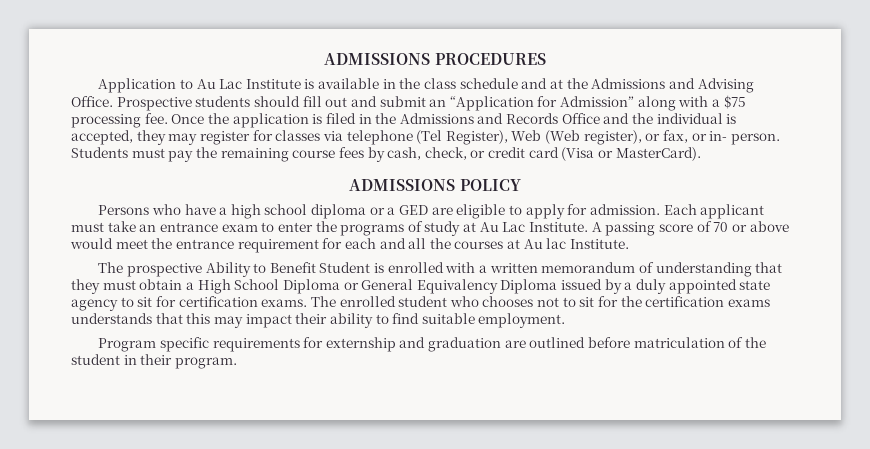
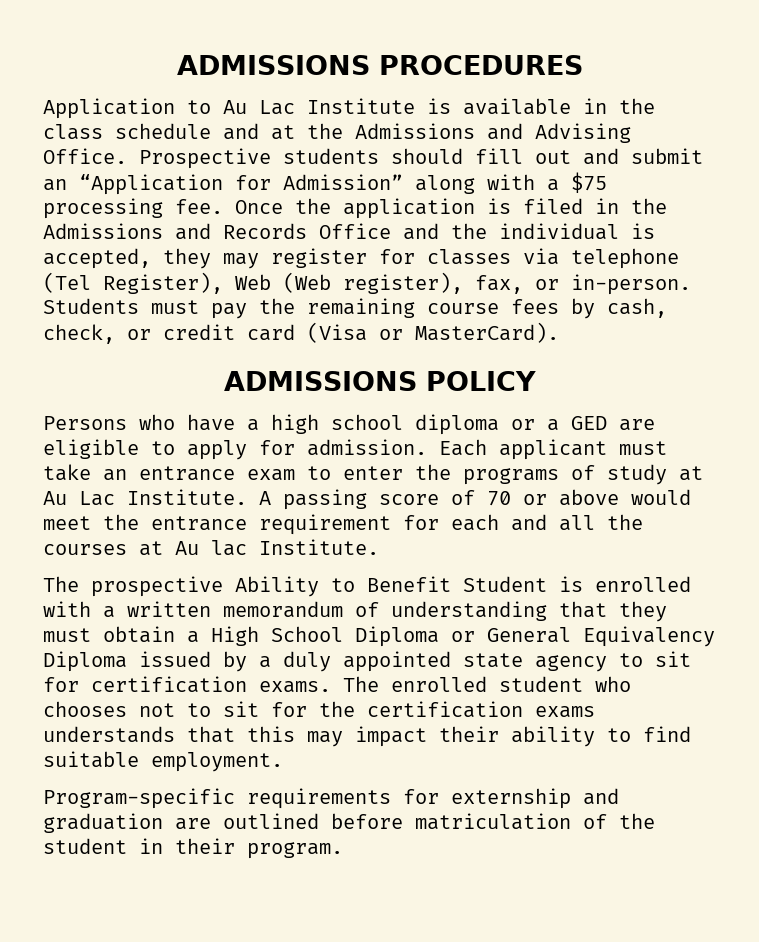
- Once the application is filed in the Admissions and Records Office and the individual is accepted, they may register for classes via telephone (Tel Register), Web (Web register), or fax, or in- person.
+ Once the application is filed in the Admissions and Records Office and the individual is accepted, they may register for classes via telephone (Tel Register), Web (Web register), fax, or in-person.
- Program specific requirements for externship and graduation are outlined before matriculation of the student in their program.
+ Program-specific requirements for externship and graduation are outlined before matriculation of the student in their program.

